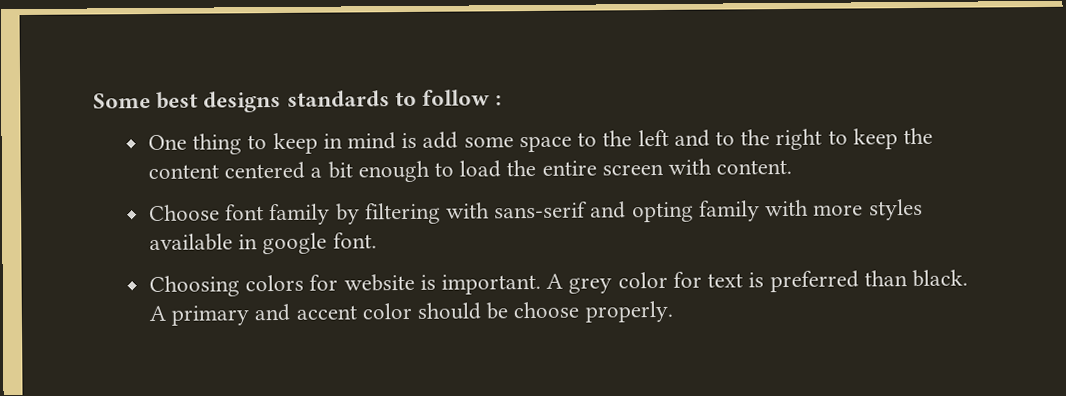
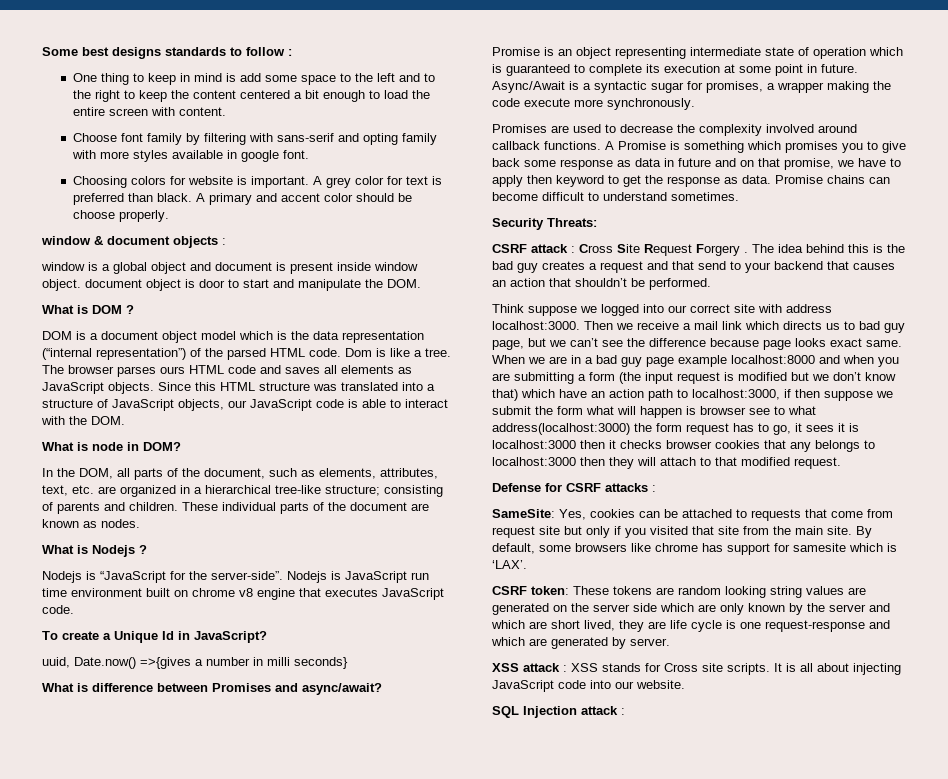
+ window & document objects :
+ window is a global object and document is present inside window object. document object is door to start and manipulate the DOM.
+ What is DOM ?
+ DOM is a document object model which is the data representation (“internal representation”) of the parsed HTML code. Dom is like a tree. The browser parses ours HTML code and saves all elements as JavaScript objects. Since this HTML structure was translated into a structure of JavaScript objects, our JavaScript code is able to interact with the DOM.
+ What is node in DOM?
+ In the DOM, all parts of the document, such as elements, attributes, text, etc. are organized in a hierarchical tree-like structure; consisting of parents and children. These individual parts of the document are known as nodes.
+ What is Nodejs ?
+ Nodejs is “JavaScript for the server-side”. Nodejs is JavaScript run time environment built on chrome v8 engine that executes JavaScript code.
+ To create a Unique Id in JavaScript?
+ uuid, Date.now() =>{gives a number in milli seconds}
+ What is difference between Promises and async/await?
+ Promise is an object representing intermediate state of operation which is guaranteed to complete its execution at some point in future. Async/Await is a syntactic sugar for promises, a wrapper making the code execute more synchronously.
+ Promises are used to decrease the complexity involved around callback functions. A Promise is something which promises you to give back some response as data in future and on that promise, we have to apply then keyword to get the response as data. Promise chains can become difficult to understand sometimes.
+ Security Threats:
+ CSRF attack : Cross Site Request Forgery . The idea behind this is the bad guy creates a request and that send to your backend that causes an action that shouldn’t be performed.
+ Think suppose we logged into our correct site with address localhost:3000. Then we receive a mail link which directs us to bad guy page, but we can’t see the difference because page looks exact same. When we are in a bad guy page example localhost:8000 and when you are submitting a form (the input request is modified but we don’t know that) which have an action path to localhost:3000, if then suppose we submit the form what will happen is browser see to what address(localhost:3000) the form request has to go, it sees it is localhost:3000 then it checks browser cookies that any belongs to localhost:3000 then they will attach to that modified request.
+ Defense for CSRF attacks :
+ SameSite: Yes, cookies can be attached to requests that come from request site but only if you visited that site from the main site. By default, some browsers like chrome has support for samesite which is ‘LAX’.
+ CSRF token: These tokens are random looking string values are generated on the server side which are only known by the server and which are short lived, they are life cycle is one request-response and which are generated by server.
+ XSS attack : XSS stands for Cross site scripts. It is all about injecting JavaScript code into our website.
+ SQL Injection attack :

